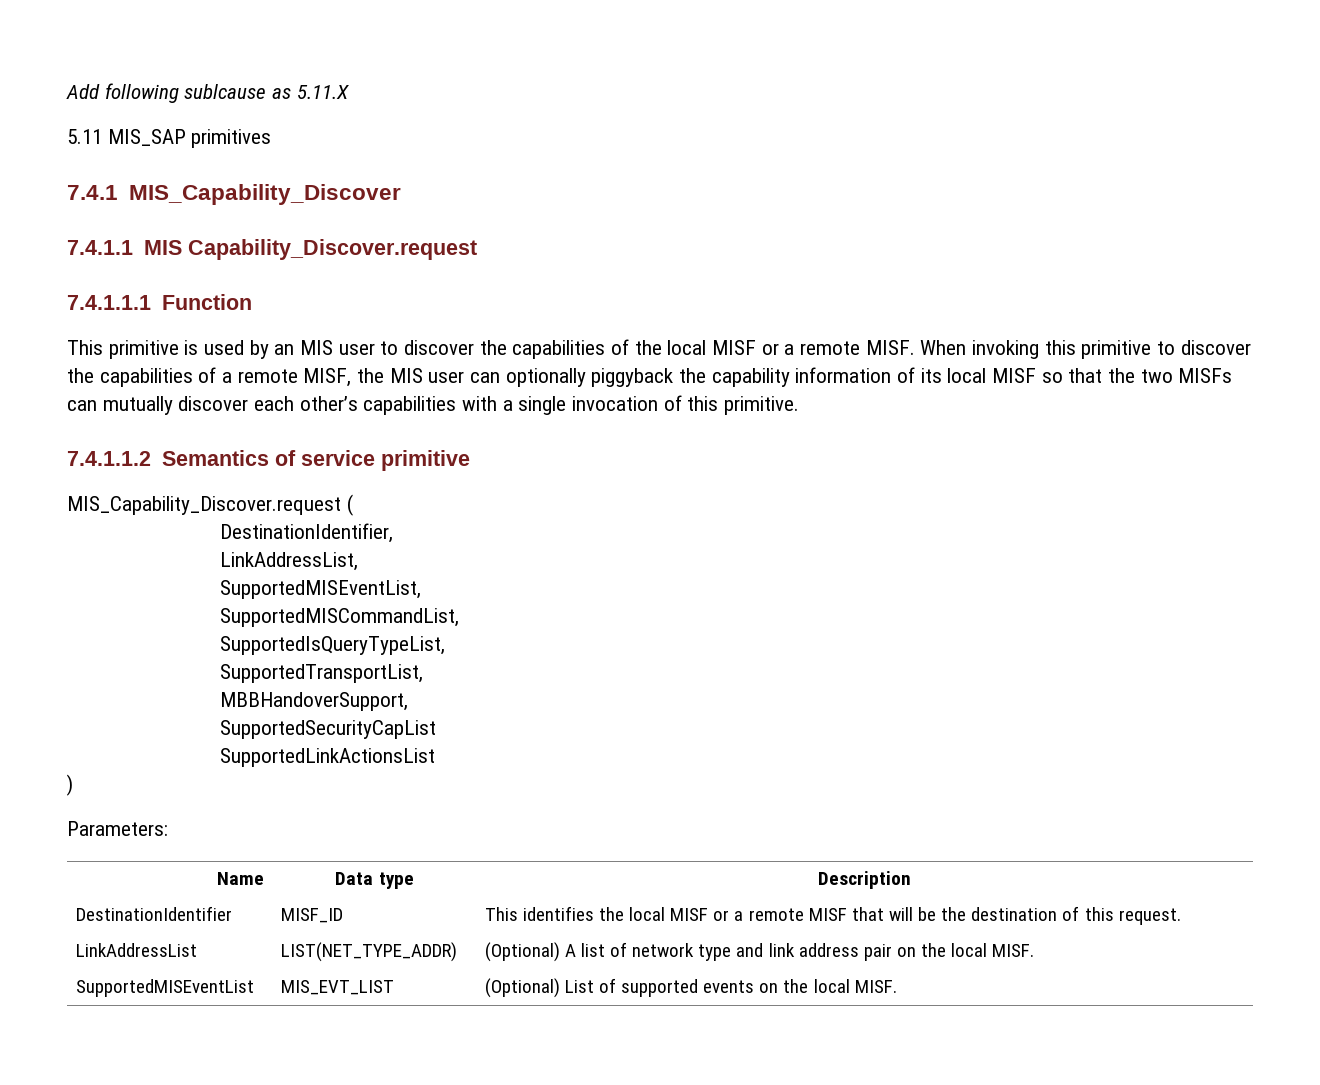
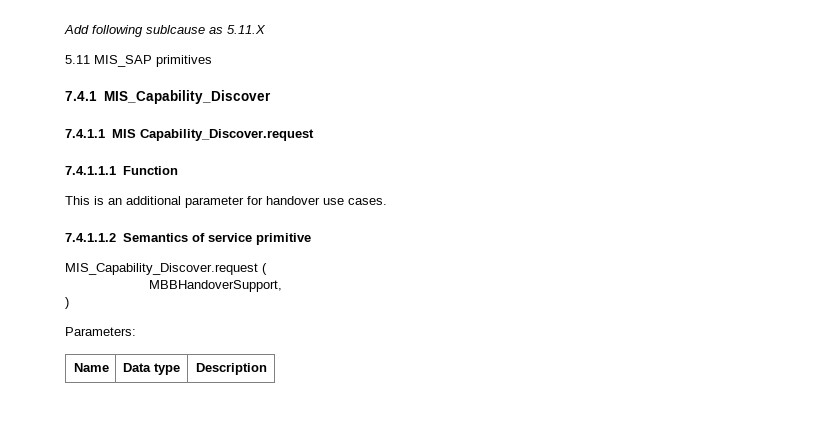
- This primitive is used by an MIS user to discover the capabilities of the local MISF or a remote MISF. When invoking this primitive to discover the capabilities of a remote MISF, the MIS user can optionally piggyback the capability information of its local MISF so that the two MISFs can mutually discover each other’s capabilities with a single invocation of this primitive.
+ This is an additional parameter for handover use cases.
- DestinationIdentifier,
- LinkAddressList,
- SupportedMISEventList,
- SupportedMISCommandList,
- SupportedIsQueryTypeList,
- SupportedTransportList,
- SupportedSecurityCapList
- SupportedLinkActionsList
- DestinationIdentifier | MISF_ID | This identifies the local MISF or a remote MISF that will be the destination of this request.
- LinkAddressList | LIST(NET_TYPE_ADDR) | (Optional) A list of network type and link address pair on the local MISF.
- SupportedMISEventList | MIS_EVT_LIST | (Optional) List of supported events on the local MISF.

